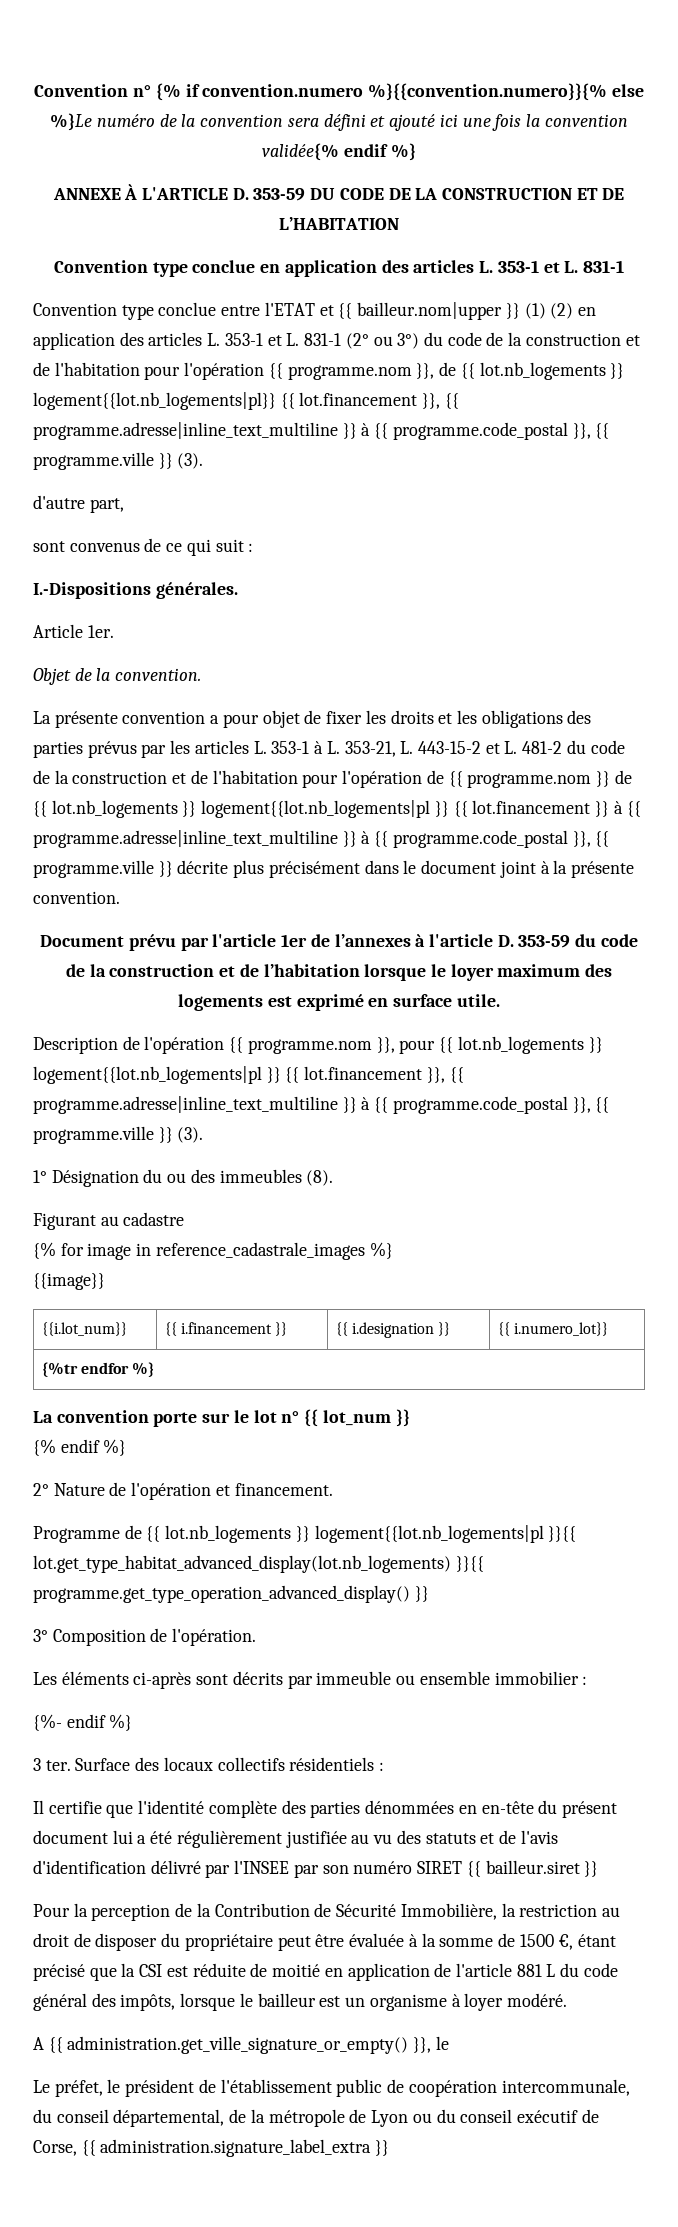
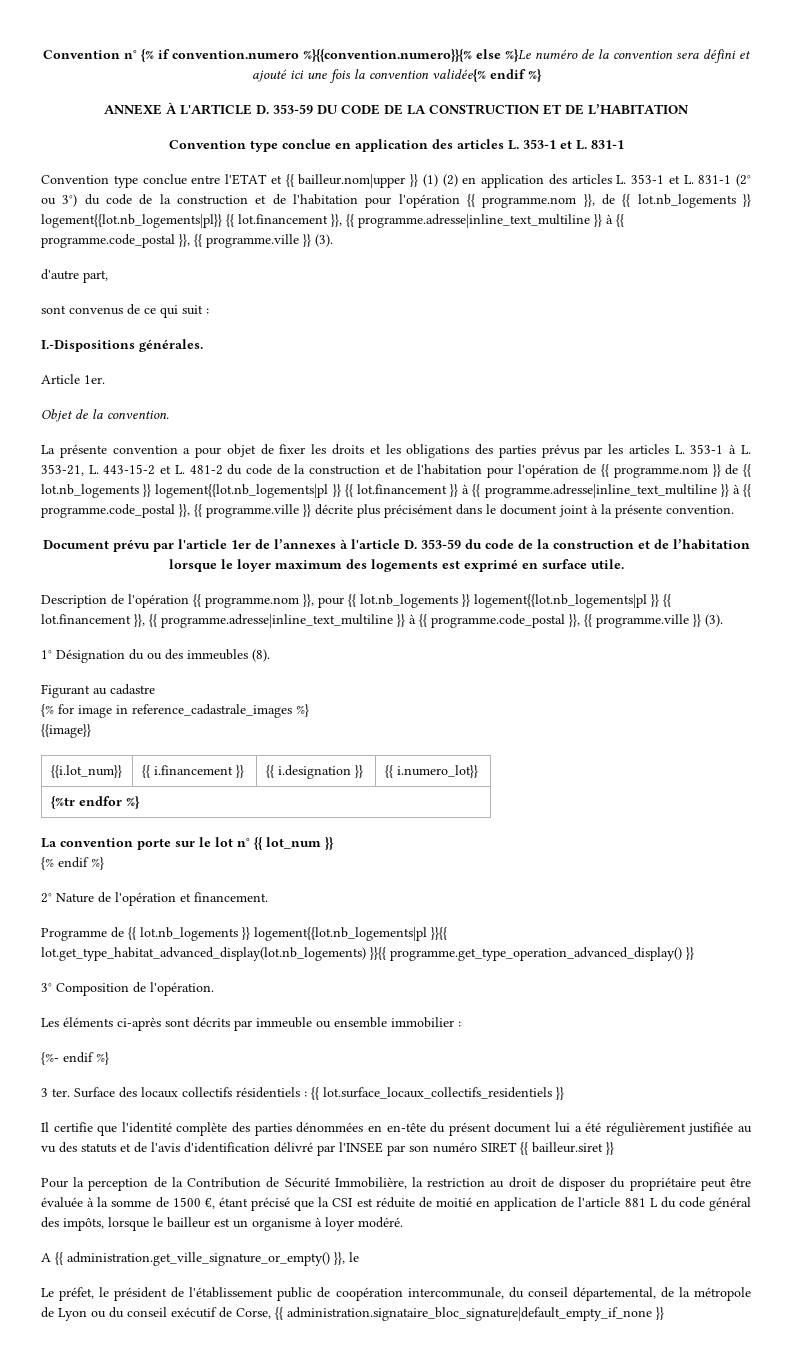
- Surface des locaux collectifs résidentiels :
+ Surface des locaux collectifs résidentiels : {{ lot.surface_locaux_collectifs_residentiels }}
- Le préfet, le président de l'établissement public de coopération intercommunale, du conseil départemental, de la métropole de Lyon ou du conseil exécutif de Corse, {{ administration.signature_label_extra }}
+ Le préfet, le président de l'établissement public de coopération intercommunale, du conseil départemental, de la métropole de Lyon ou du conseil exécutif de Corse, {{ administration.signataire_bloc_signature|default_empty_if_none }}

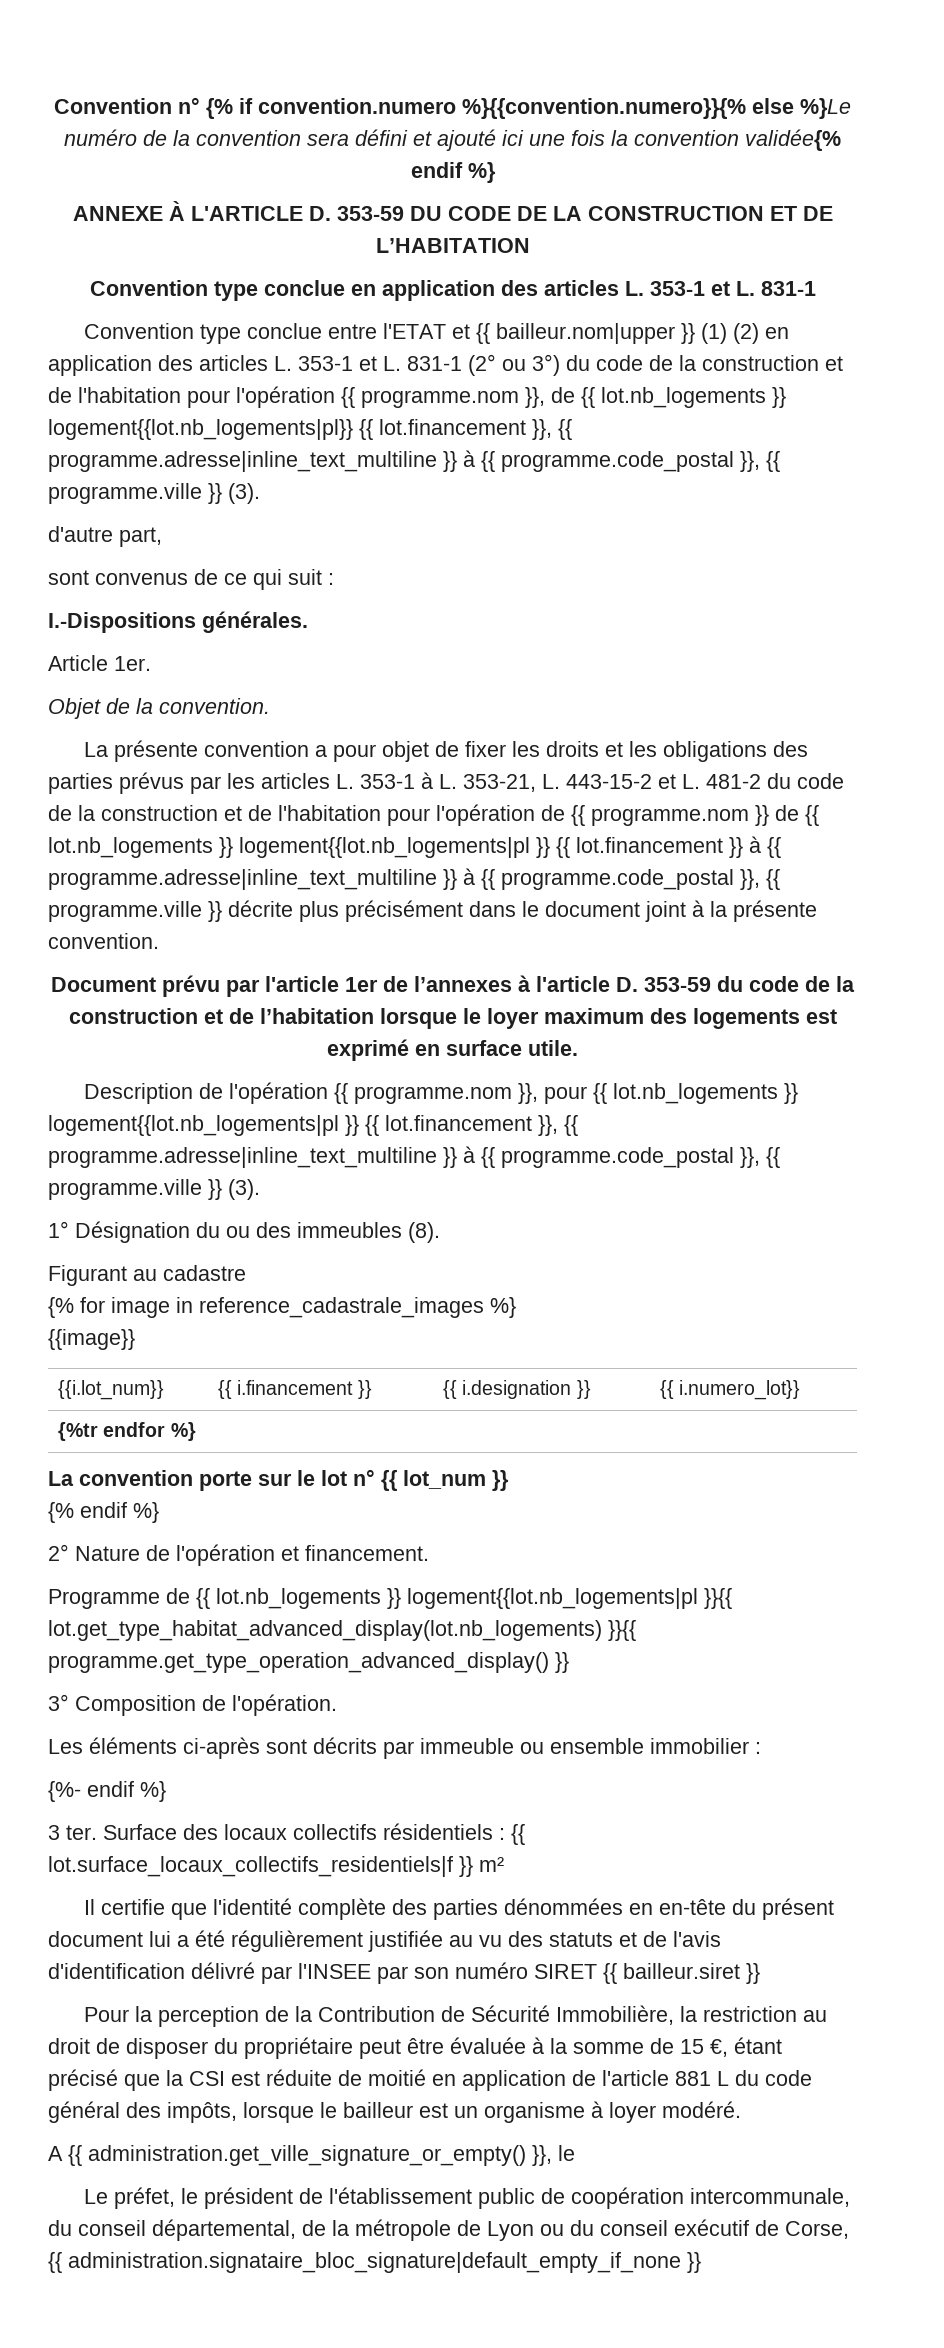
- Surface des locaux collectifs résidentiels : {{ lot.surface_locaux_collectifs_residentiels }}
+ Surface des locaux collectifs résidentiels : {{ lot.surface_locaux_collectifs_residentiels|f }} m²
- Pour la perception de la Contribution de Sécurité Immobilière, la restriction au droit de disposer du propriétaire peut être évaluée à la somme de 1500 €, étant précisé que la CSI est réduite de moitié en application de l'article 881 L du code général des impôts, lorsque le bailleur est un organisme à loyer modéré.
+ Pour la perception de la Contribution de Sécurité Immobilière, la restriction au droit de disposer du propriétaire peut être évaluée à la somme de 15 €, étant précisé que la CSI est réduite de moitié en application de l'article 881 L du code général des impôts, lorsque le bailleur est un organisme à loyer modéré.

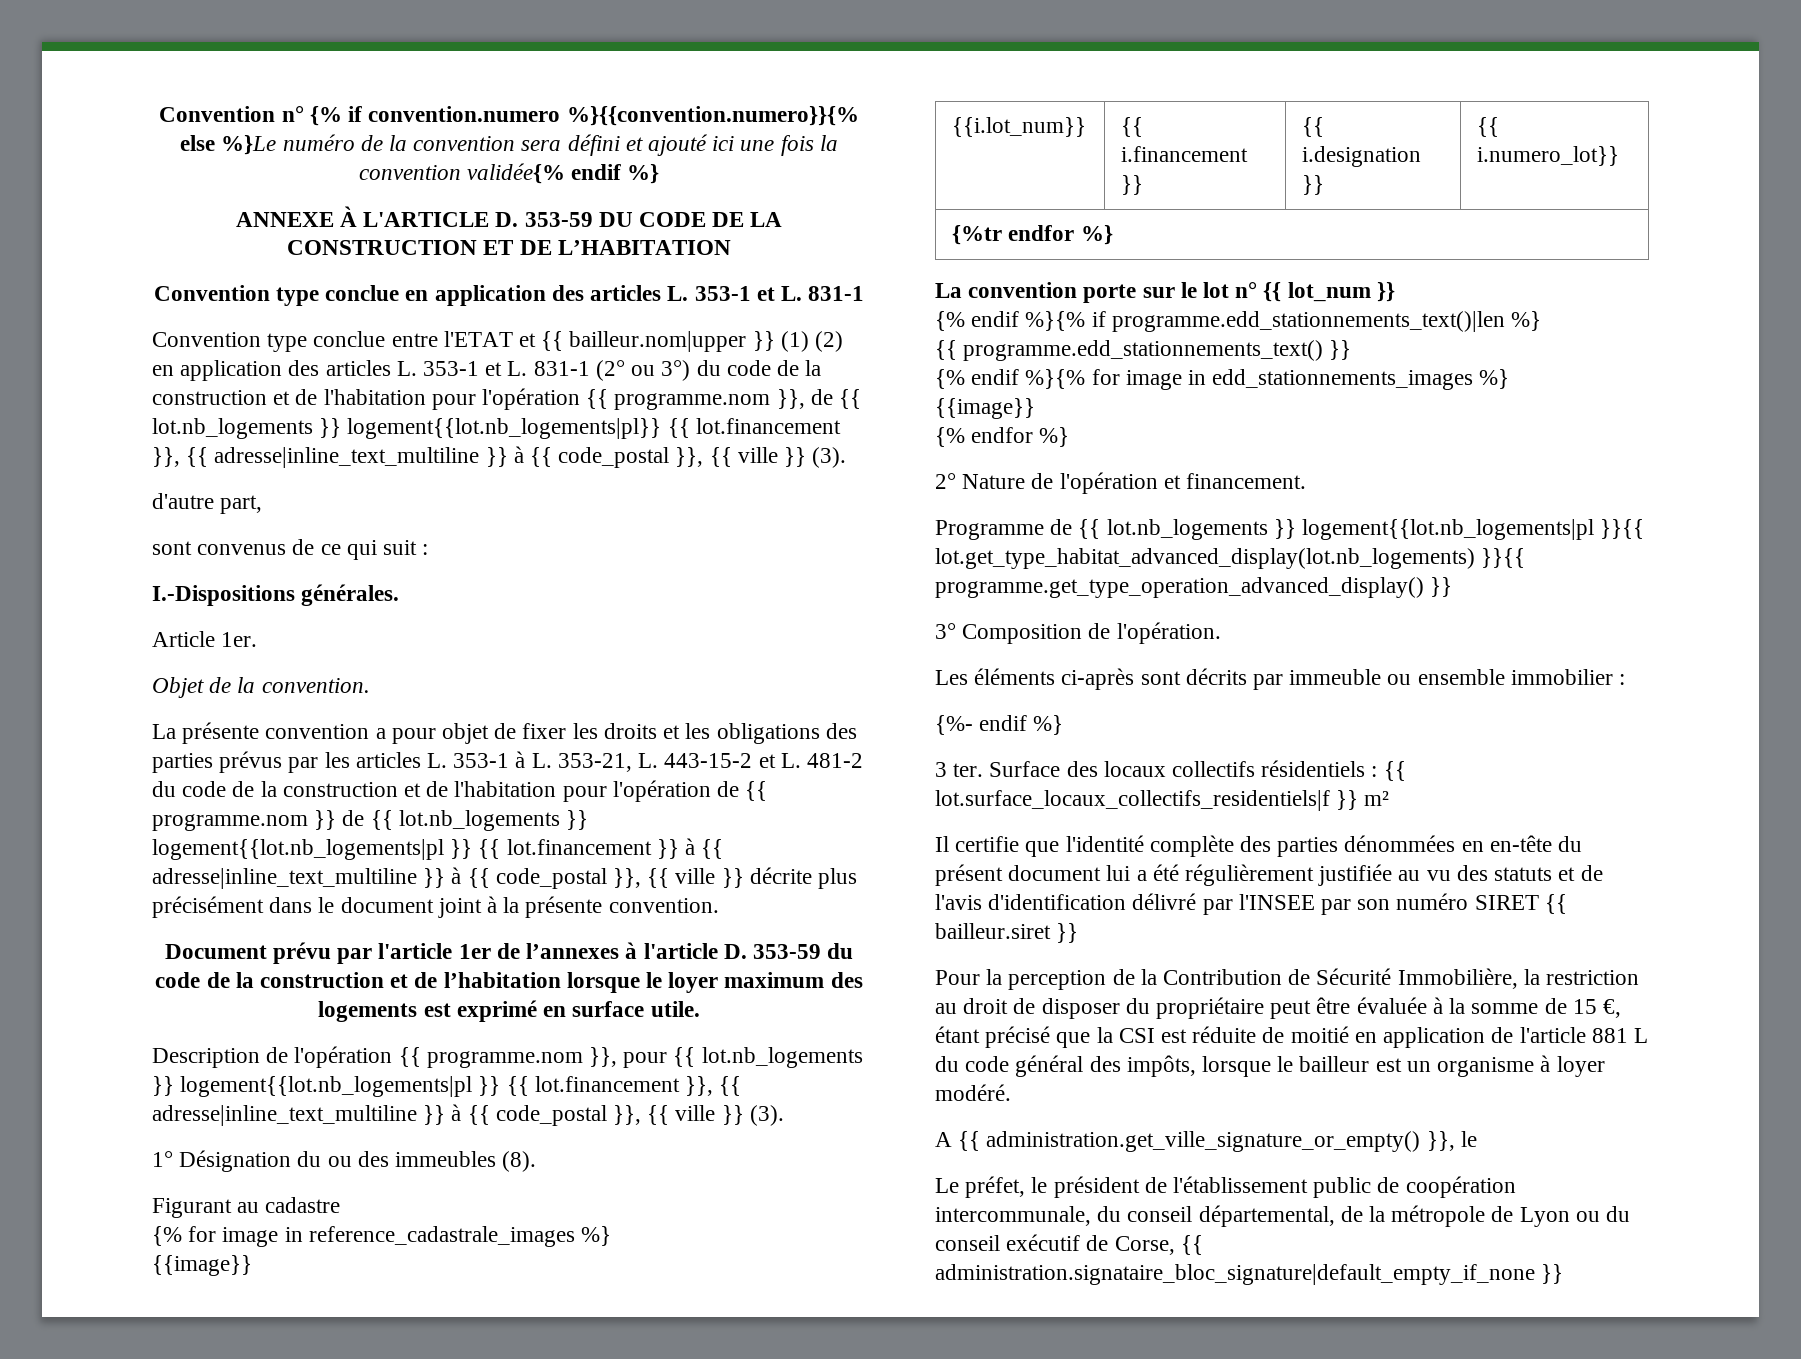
- Convention type conclue entre l'ETAT et {{ bailleur.nom|upper }} (1) (2) en application des articles L. 353-1 et L. 831-1 (2° ou 3°) du code de la construction et de l'habitation pour l'opération {{ programme.nom }}, de {{ lot.nb_logements }} logement{{lot.nb_logements|pl}} {{ lot.financement }}, {{ programme.adresse|inline_text_multiline }} à {{ programme.code_postal }}, {{ programme.ville }} (3).
+ Convention type conclue entre l'ETAT et {{ bailleur.nom|upper }} (1) (2) en application des articles L. 353-1 et L. 831-1 (2° ou 3°) du code de la construction et de l'habitation pour l'opération {{ programme.nom }}, de {{ lot.nb_logements }} logement{{lot.nb_logements|pl}} {{ lot.financement }}, {{ adresse|inline_text_multiline }} à {{ code_postal }}, {{ ville }} (3).
- La présente convention a pour objet de fixer les droits et les obligations des parties prévus par les articles L. 353-1 à L. 353-21, L. 443-15-2 et L. 481-2 du code de la construction et de l'habitation pour l'opération de {{ programme.nom }} de {{ lot.nb_logements }} logement{{lot.nb_logements|pl }} {{ lot.financement }} à {{ programme.adresse|inline_text_multiline }} à {{ programme.code_postal }}, {{ programme.ville }} décrite plus précisément dans le document joint à la présente convention.
+ La présente convention a pour objet de fixer les droits et les obligations des parties prévus par les articles L. 353-1 à L. 353-21, L. 443-15-2 et L. 481-2 du code de la construction et de l'habitation pour l'opération de {{ programme.nom }} de {{ lot.nb_logements }} logement{{lot.nb_logements|pl }} {{ lot.financement }} à {{ adresse|inline_text_multiline }} à {{ code_postal }}, {{ ville }} décrite plus précisément dans le document joint à la présente convention.
- Description de l'opération {{ programme.nom }}, pour {{ lot.nb_logements }} logement{{lot.nb_logements|pl }} {{ lot.financement }}, {{ programme.adresse|inline_text_multiline }} à {{ programme.code_postal }}, {{ programme.ville }} (3).
+ Description de l'opération {{ programme.nom }}, pour {{ lot.nb_logements }} logement{{lot.nb_logements|pl }} {{ lot.financement }}, {{ adresse|inline_text_multiline }} à {{ code_postal }}, {{ ville }} (3).
- {% endif %}
+ {% endif %}{% if programme.edd_stationnements_text()|len %}
+ {{ programme.edd_stationnements_text() }}
+ {% endif %}{% for image in edd_stationnements_images %}
+ {{image}}
+ {% endfor %}

